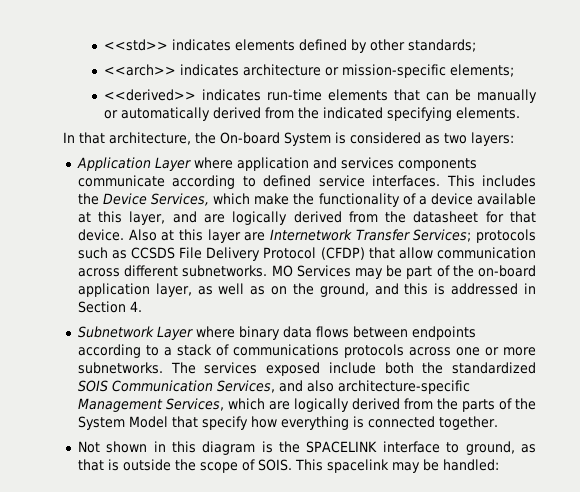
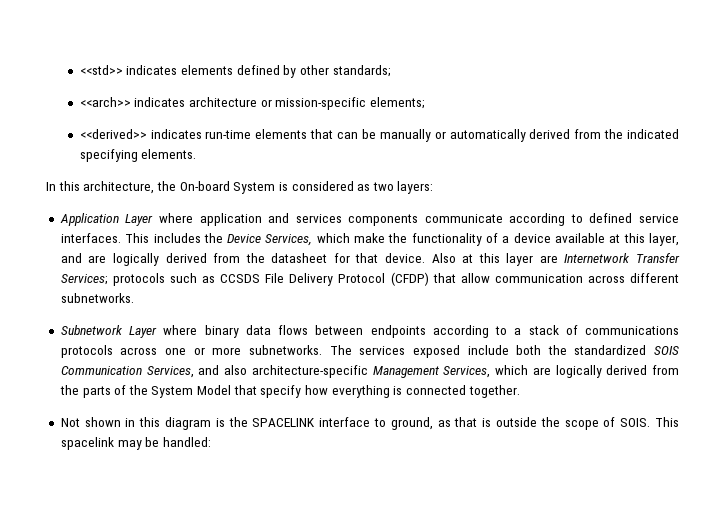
- In that architecture, the On-board System is considered as two layers:
+ In this architecture, the On-board System is considered as two layers:
- MO Services may be part of the on-board application layer, as well as on the ground, and this is addressed in Section 4.

